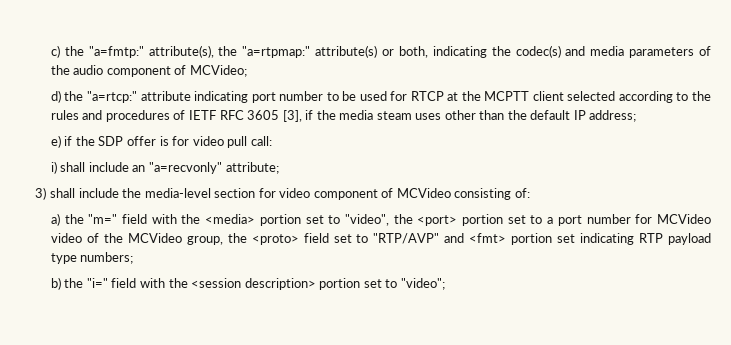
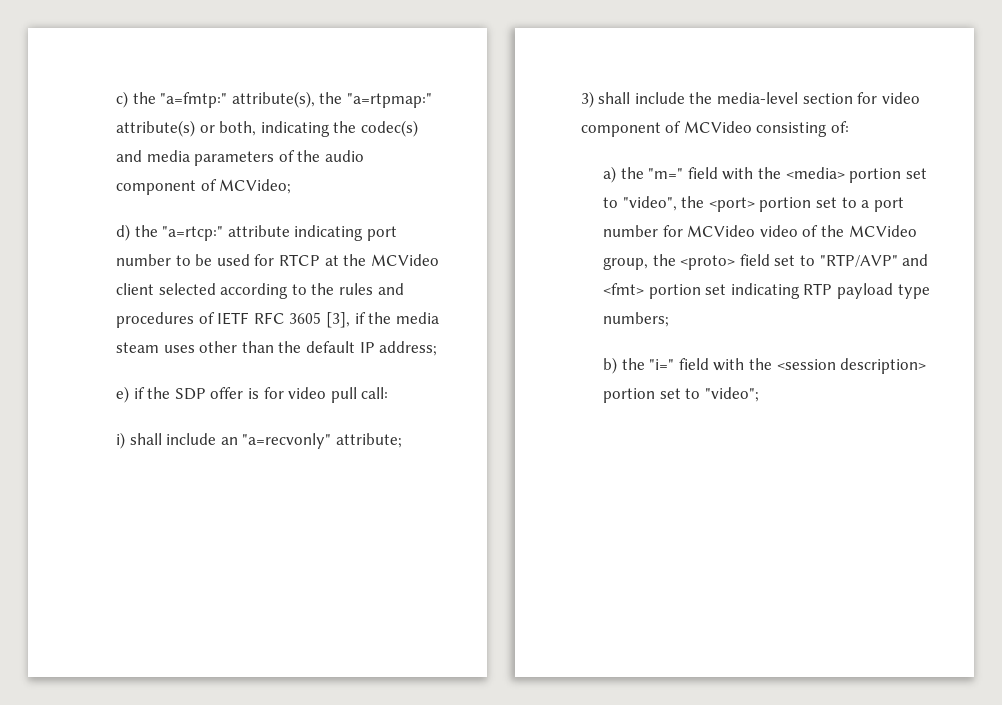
- d) the "a=rtcp:" attribute indicating port number to be used for RTCP at the MCPTT client selected according to the rules and procedures of IETF RFC 3605 [3], if the media steam uses other than the default IP address;
+ d) the "a=rtcp:" attribute indicating port number to be used for RTCP at the MCVideo client selected according to the rules and procedures of IETF RFC 3605 [3], if the media steam uses other than the default IP address;

